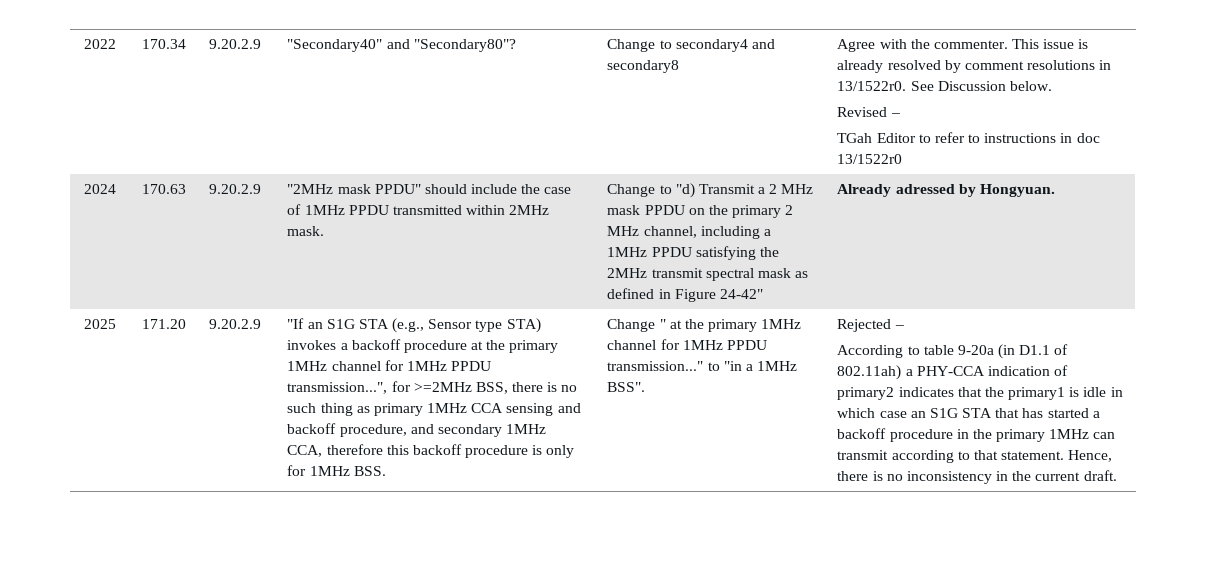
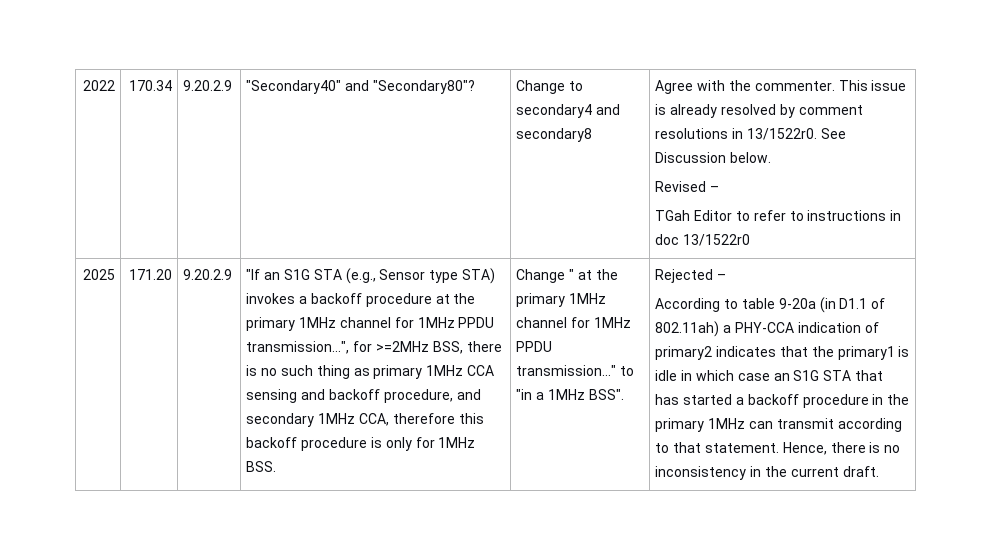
- 2024 | 170.63 | 9.20.2.9 | "2MHz mask PPDU" should include the case of 1MHz PPDU transmitted within 2MHz mask. | Change to "d) Transmit a 2 MHz mask PPDU on the primary 2 MHz channel, including a 1MHz PPDU satisfying the 2MHz transmit spectral mask as defined in Figure 24-42" | Already adressed by Hongyuan.

